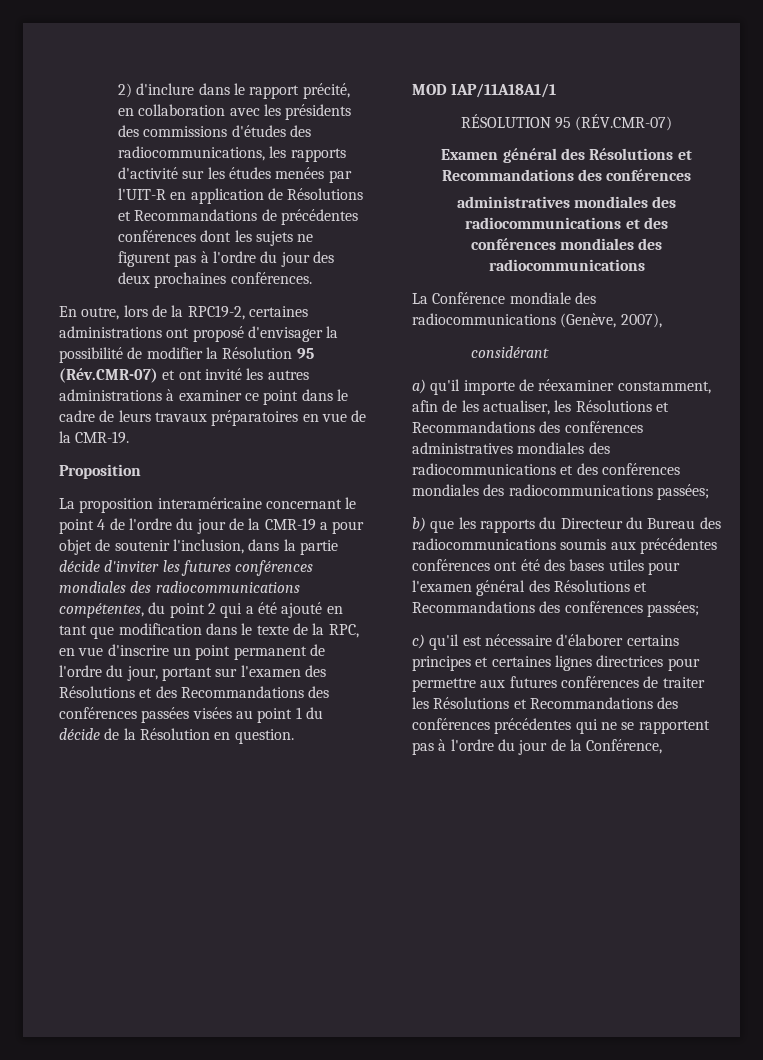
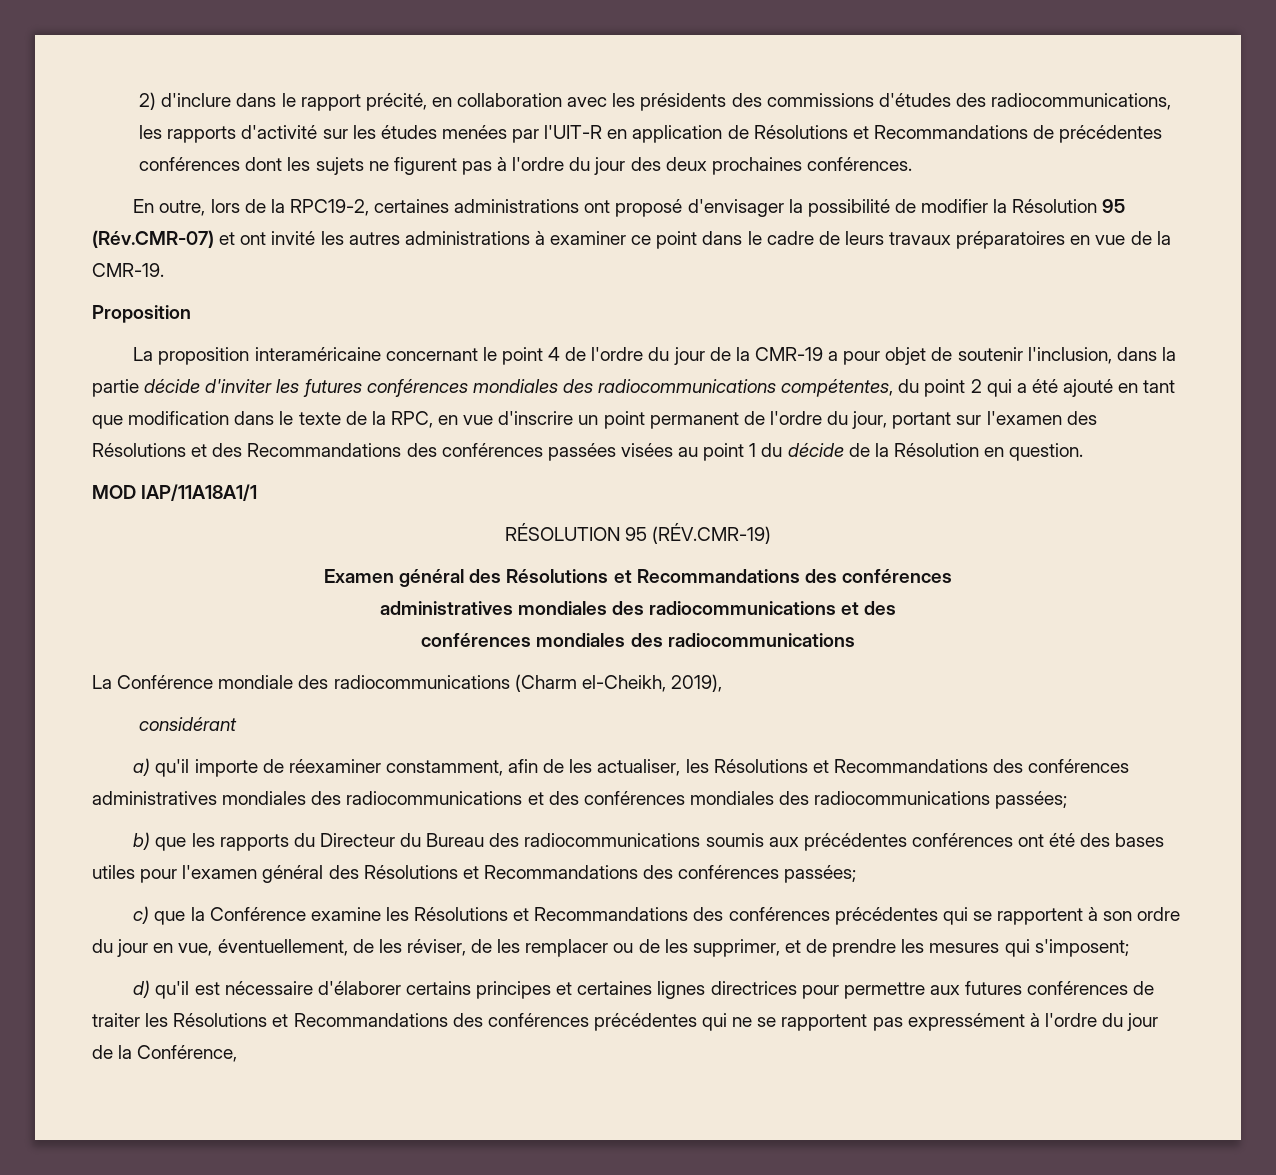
- RÉSOLUTION 95 (RÉV.CMR-07)
+ RÉSOLUTION 95 (RÉV.CMR-19)
- La Conférence mondiale des radiocommunications (Genève, 2007),
+ La Conférence mondiale des radiocommunications (Charm el-Cheikh, 2019),
- c) qu'il est nécessaire d'élaborer certains principes et certaines lignes directrices pour permettre aux futures conférences de traiter les Résolutions et Recommandations des conférences précédentes qui ne se rapportent pas à l'ordre du jour de la Conférence,
+ c) que la Conférence examine les Résolutions et Recommandations des conférences précédentes qui se rapportent à son ordre du jour en vue, éventuellement, de les réviser, de les remplacer ou de les supprimer, et de prendre les mesures qui s'imposent;
+ d) qu'il est nécessaire d'élaborer certains principes et certaines lignes directrices pour permettre aux futures conférences de traiter les Résolutions et Recommandations des conférences précédentes qui ne se rapportent pas expressément à l'ordre du jour de la Conférence,

